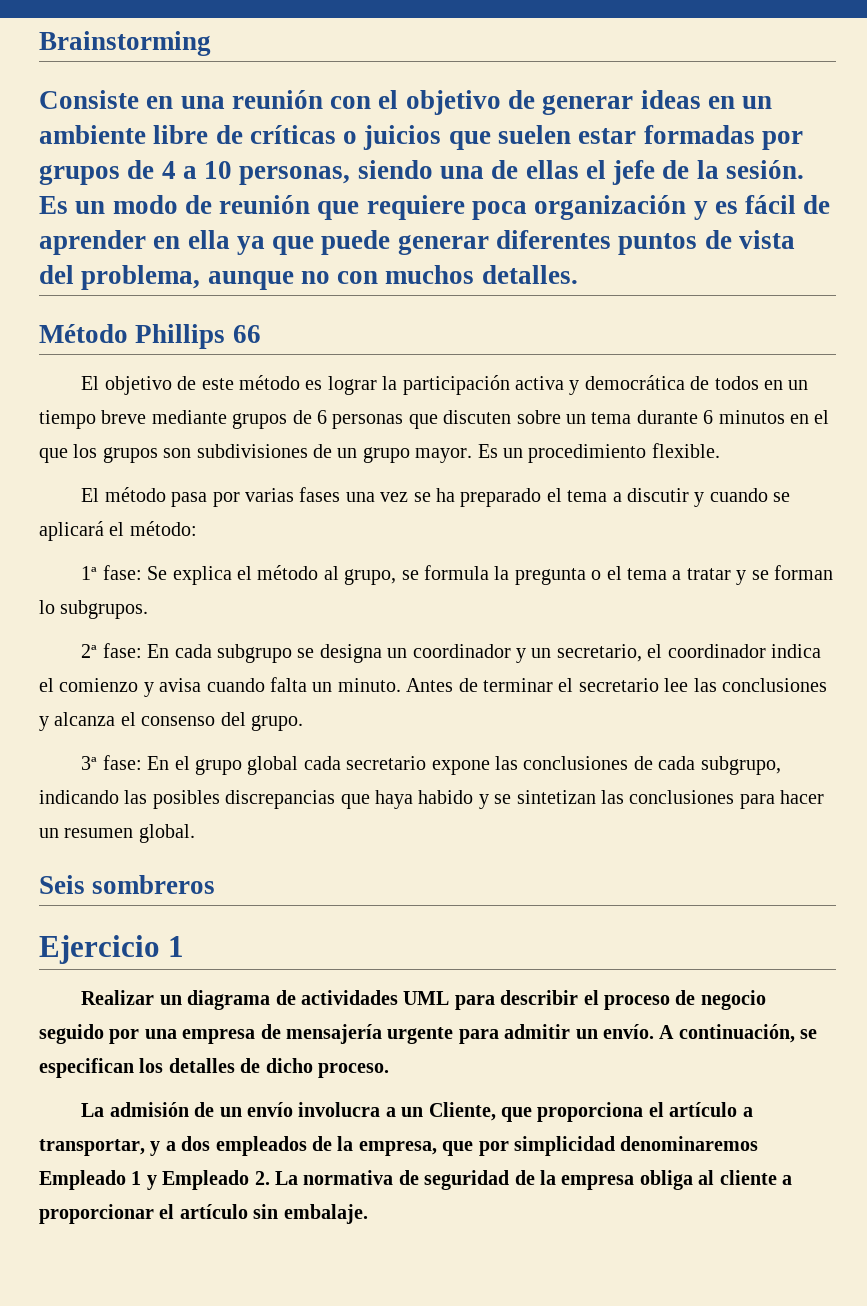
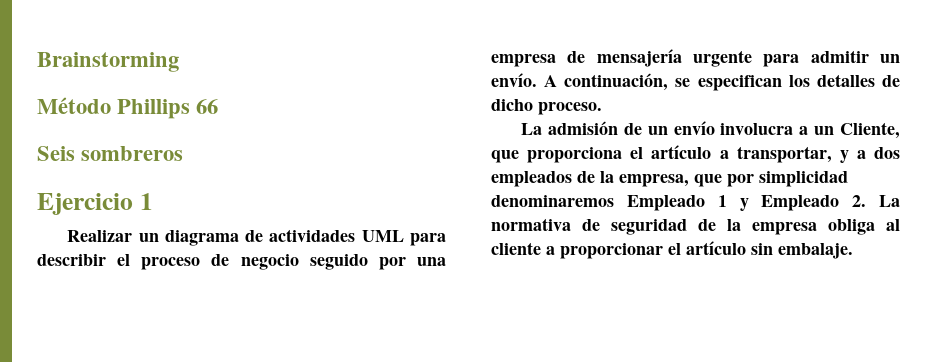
- Consiste en una reunión con el objetivo de generar ideas en un ambiente libre de críticas o juicios que suelen estar formadas por grupos de 4 a 10 personas, siendo una de ellas el jefe de la sesión. Es un modo de reunión que requiere poca organización y es fácil de aprender en ella ya que puede generar diferentes puntos de vista del problema, aunque no con muchos detalles.
  Método Phillips 66
- El objetivo de este método es lograr la participación activa y democrática de todos en un tiempo breve mediante grupos de 6 personas que discuten sobre un tema durante 6 minutos en el que los grupos son subdivisiones de un grupo mayor. Es un procedimiento flexible.
- El método pasa por varias fases una vez se ha preparado el tema a discutir y cuando se aplicará el método:
- 1ª fase: Se explica el método al grupo, se formula la pregunta o el tema a tratar y se forman lo subgrupos.
- 2ª fase: En cada subgrupo se designa un coordinador y un secretario, el coordinador indica el comienzo y avisa cuando falta un minuto. Antes de terminar el secretario lee las conclusiones y alcanza el consenso del grupo.
- 3ª fase: En el grupo global cada secretario expone las conclusiones de cada subgrupo, indicando las posibles discrepancias que haya habido y se sintetizan las conclusiones para hacer un resumen global.

